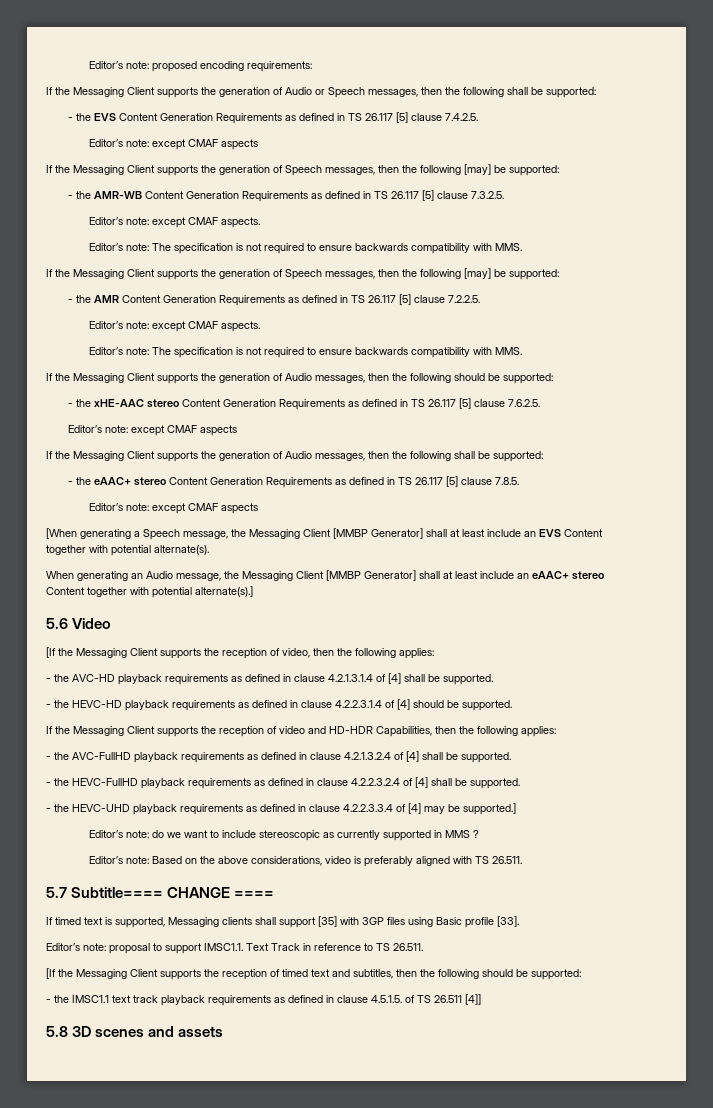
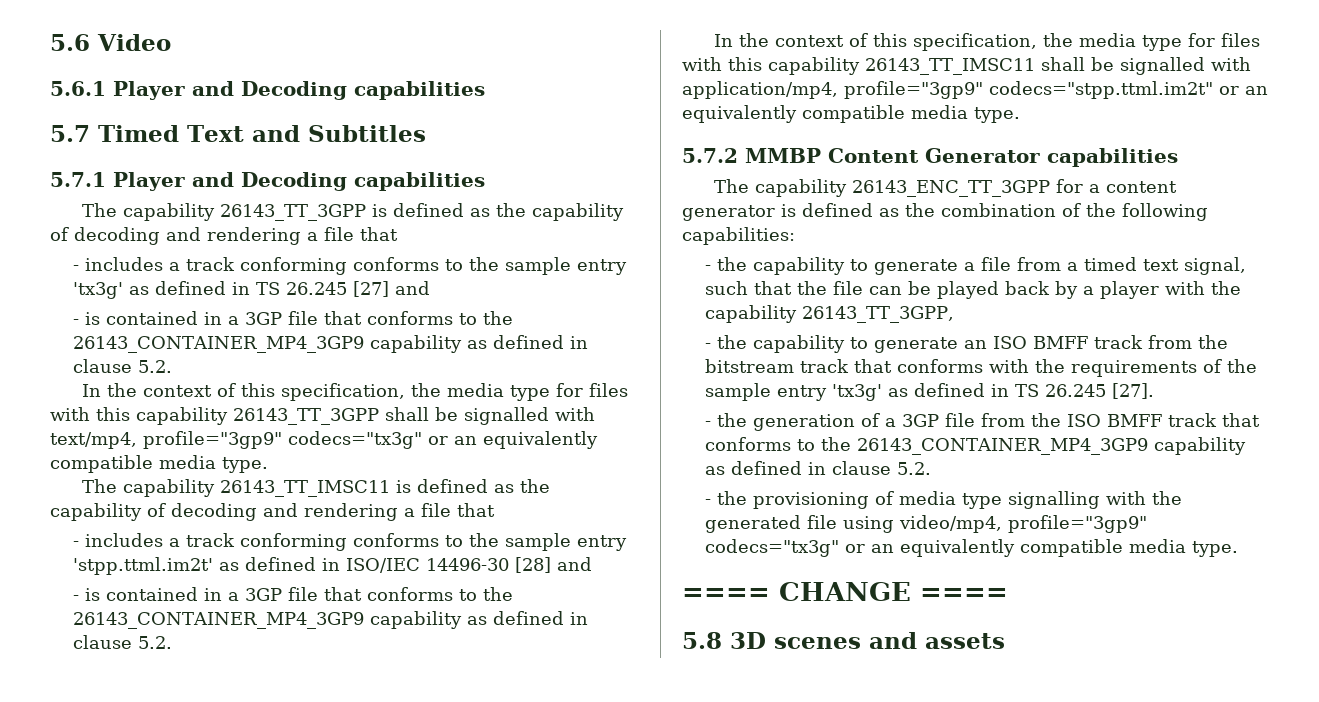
- Editor’s note: proposed encoding requirements:
- If the Messaging Client supports the generation of Audio or Speech messages, then the following shall be supported:
- - the EVS Content Generation Requirements as defined in TS 26.117 [5] clause 7.4.2.5.
- Editor’s note: except CMAF aspects
- If the Messaging Client supports the generation of Speech messages, then the following [may] be supported:
- - the AMR-WB Content Generation Requirements as defined in TS 26.117 [5] clause 7.3.2.5.
- Editor’s note: except CMAF aspects.
- Editor’s note: The specification is not required to ensure backwards compatibility with MMS.
- If the Messaging Client supports the generation of Speech messages, then the following [may] be supported:
- - the AMR Content Generation Requirements as defined in TS 26.117 [5] clause 7.2.2.5.
- Editor’s note: except CMAF aspects.
- Editor’s note: The specification is not required to ensure backwards compatibility with MMS.
- If the Messaging Client supports the generation of Audio messages, then the following should be supported:
- - the xHE-AAC stereo Content Generation Requirements as defined in TS 26.117 [5] clause 7.6.2.5.
- Editor’s note: except CMAF aspects
- If the Messaging Client supports the generation of Audio messages, then the following shall be supported:
- - the eAAC+ stereo Content Generation Requirements as defined in TS 26.117 [5] clause 7.8.5.
- Editor’s note: except CMAF aspects
- [When generating a Speech message, the Messaging Client [MMBP Generator] shall at least include an EVS Content together with potential alternate(s).
- When generating an Audio message, the Messaging Client [MMBP Generator] shall at least include an eAAC+ stereo Content together with potential alternate(s).]
  5.6 Video
- [If the Messaging Client supports the reception of video, then the following applies:
- - the AVC-HD playback requirements as defined in clause 4.2.1.3.1.4 of [4] shall be supported.
- - the HEVC-HD playback requirements as defined in clause 4.2.2.3.1.4 of [4] should be supported.
- If the Messaging Client supports the reception of video and HD-HDR Capabilities, then the following applies:
- - the AVC-FullHD playback requirements as defined in clause 4.2.1.3.2.4 of [4] shall be supported.
- - the HEVC-FullHD playback requirements as defined in clause 4.2.2.3.2.4 of [4] shall be supported.
- - the HEVC-UHD playback requirements as defined in clause 4.2.2.3.3.4 of [4] may be supported.]
- Editor’s note: do we want to include stereoscopic as currently supported in MMS ?
- Editor’s note: Based on the above considerations, video is preferably aligned with TS 26.511.
- 5.7 Subtitle==== CHANGE ====
- If timed text is supported, Messaging clients shall support [35] with 3GP files using Basic profile [33].
- Editor’s note: proposal to support IMSC1.1. Text Track in reference to TS 26.511.
- [If the Messaging Client supports the reception of timed text and subtitles, then the following should be supported:
- - the IMSC1.1 text track playback requirements as defined in clause 4.5.1.5. of TS 26.511 [4]]
+ 5.6.1 Player and Decoding capabilities
+ 5.7 Timed Text and Subtitles
+ 5.7.1 Player and Decoding capabilities
+ The capability 26143_TT_3GPP is defined as the capability of decoding and rendering a file that
+ - includes a track conforming conforms to the sample entry 'tx3g' as defined in TS 26.245 [27] and
+ - is contained in a 3GP file that conforms to the 26143_CONTAINER_MP4_3GP9 capability as defined in clause 5.2.
+ In the context of this specification, the media type for files with this capability 26143_TT_3GPP shall be signalled with text/mp4, profile="3gp9" codecs="tx3g" or an equivalently compatible media type.
+ The capability 26143_TT_IMSC11 is defined as the capability of decoding and rendering a file that
+ - includes a track conforming conforms to the sample entry 'stpp.ttml.im2t' as defined in ISO/IEC 14496-30 [28] and
+ - is contained in a 3GP file that conforms to the 26143_CONTAINER_MP4_3GP9 capability as defined in clause 5.2.
+ In the context of this specification, the media type for files with this capability 26143_TT_IMSC11 shall be signalled with application/mp4, profile="3gp9" codecs="stpp.ttml.im2t" or an equivalently compatible media type.
+ 5.7.2 MMBP Content Generator capabilities
+ The capability 26143_ENC_TT_3GPP for a content generator is defined as the combination of the following capabilities:
+ - the capability to generate a file from a timed text signal, such that the file can be played back by a player with the capability 26143_TT_3GPP,
+ - the capability to generate an ISO BMFF track from the bitstream track that conforms with the requirements of the sample entry 'tx3g' as defined in TS 26.245 [27].
+ - the generation of a 3GP file from the ISO BMFF track that conforms to the 26143_CONTAINER_MP4_3GP9 capability as defined in clause 5.2.
+ - the provisioning of media type signalling with the generated file using video/mp4, profile="3gp9" codecs="tx3g" or an equivalently compatible media type.
+ ==== CHANGE ====

